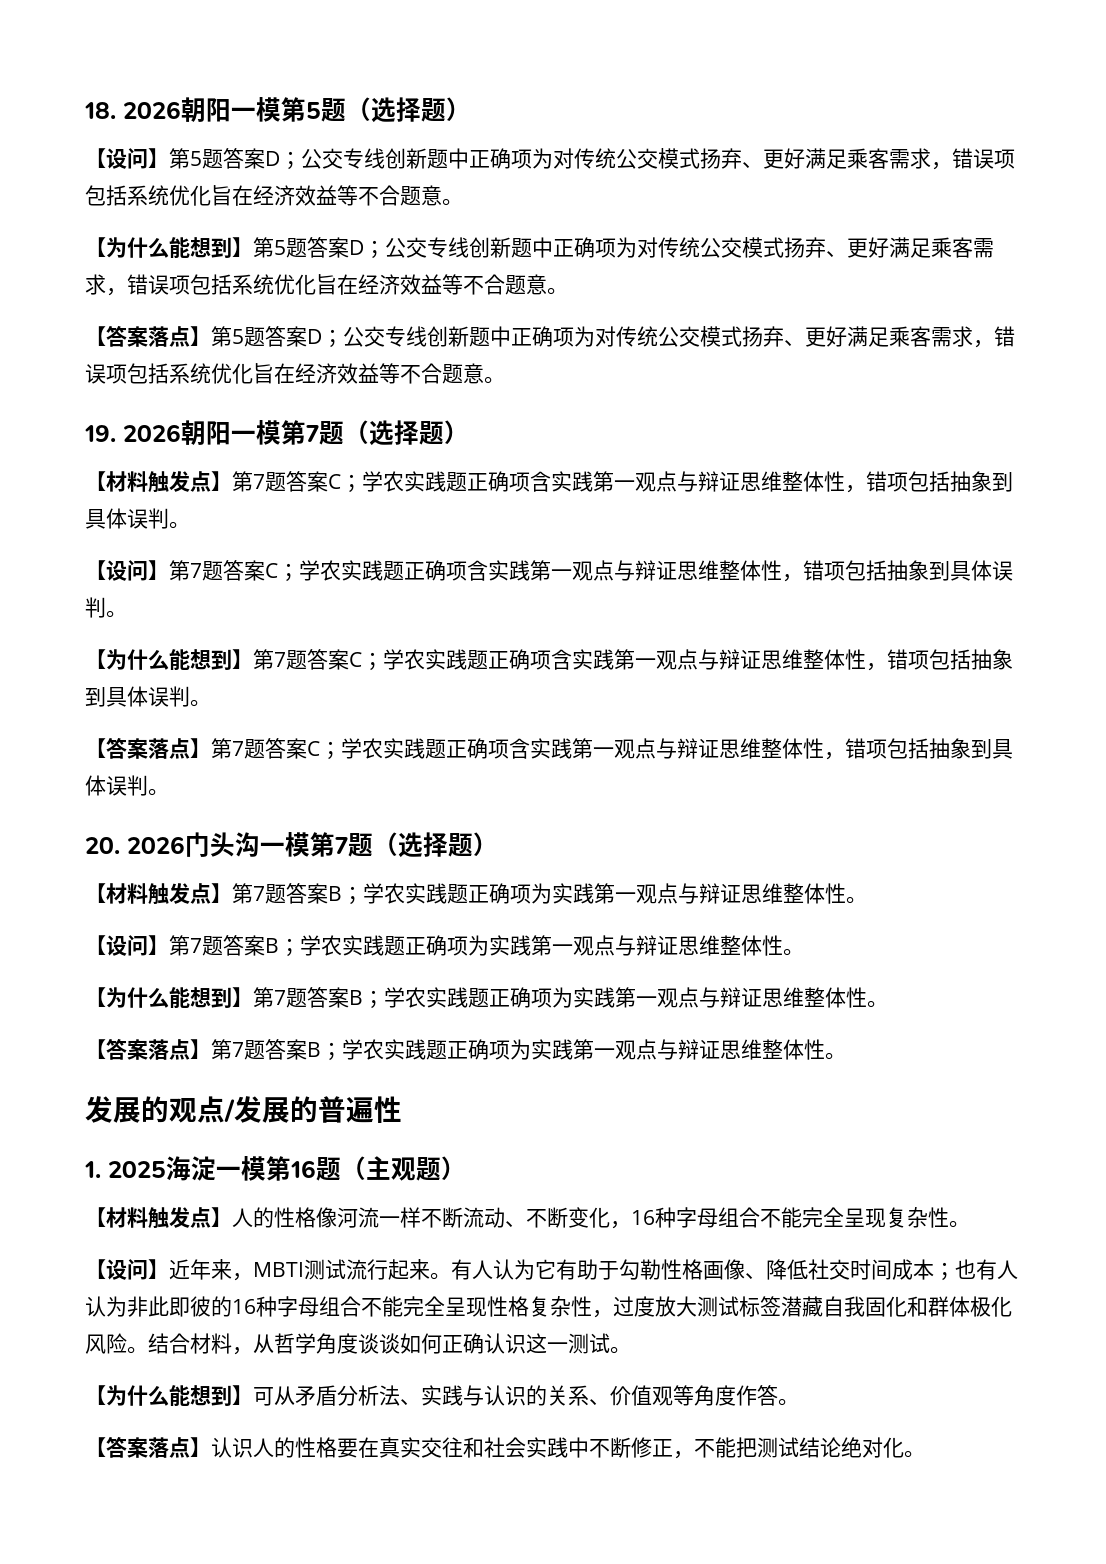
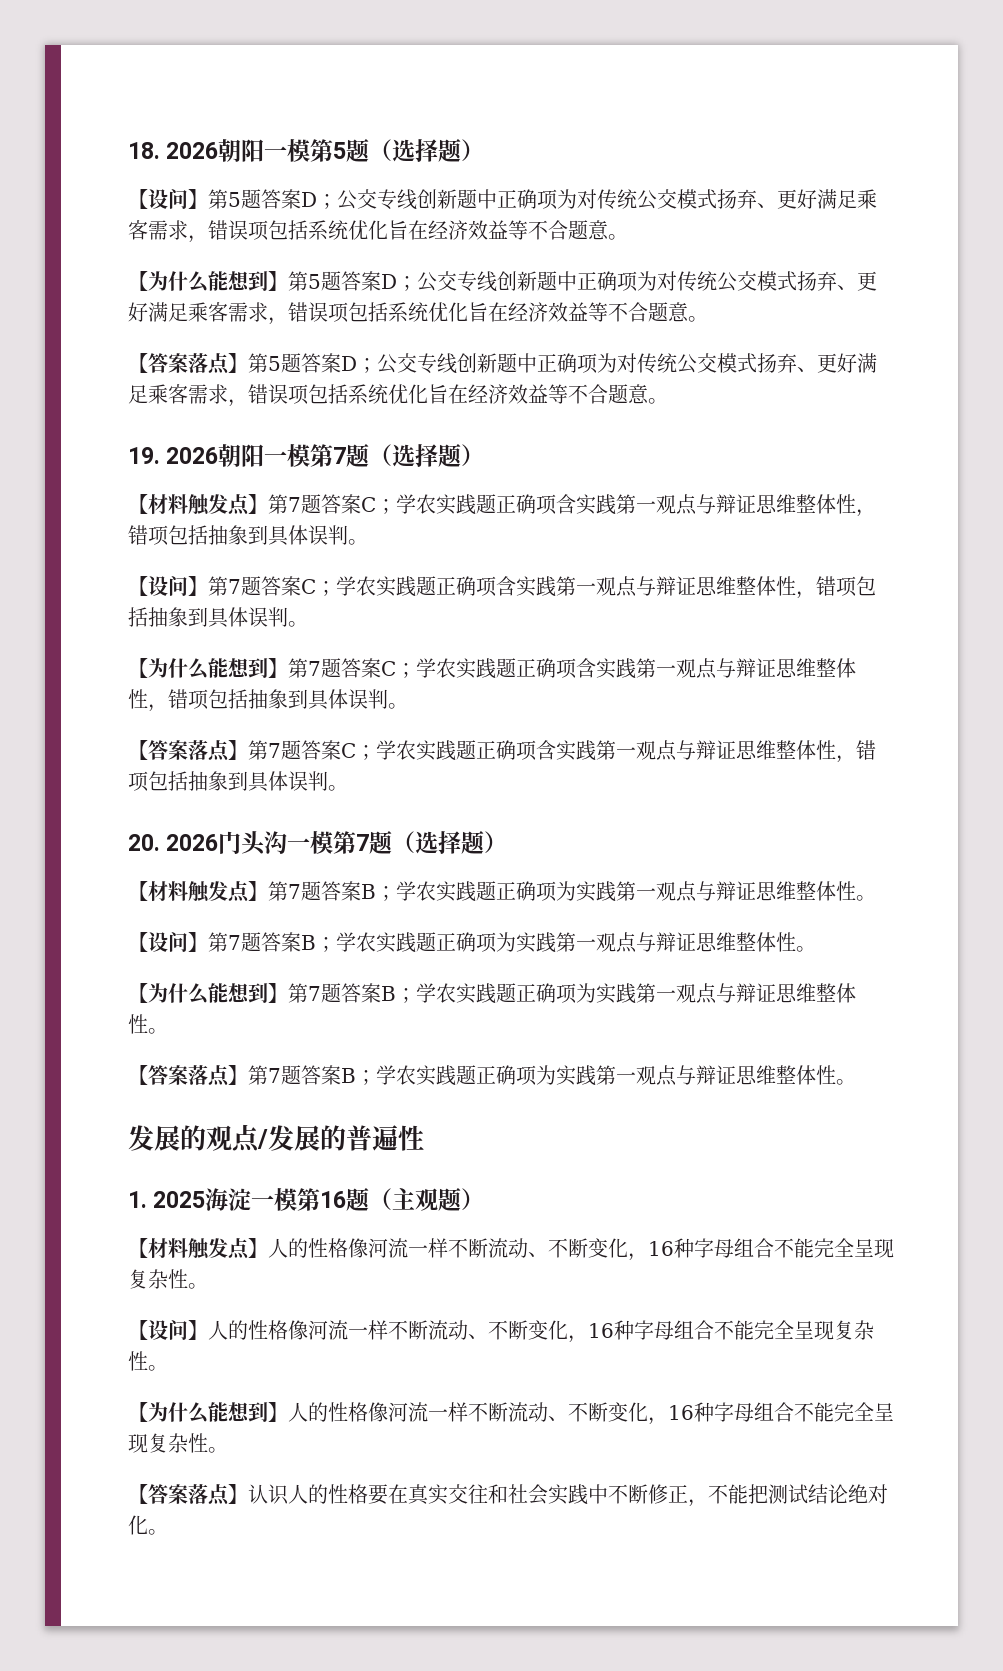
- 【设问】近年来，MBTI测试流行起来。有人认为它有助于勾勒性格画像、降低社交时间成本；也有人认为非此即彼的16种字母组合不能完全呈现性格复杂性，过度放大测试标签潜藏自我固化和群体极化风险。结合材料，从哲学角度谈谈如何正确认识这一测试。
- 【为什么能想到】可从矛盾分析法、实践与认识的关系、价值观等角度作答。
+ 【设问】人的性格像河流一样不断流动、不断变化，16种字母组合不能完全呈现复杂性。
+ 【为什么能想到】人的性格像河流一样不断流动、不断变化，16种字母组合不能完全呈现复杂性。

